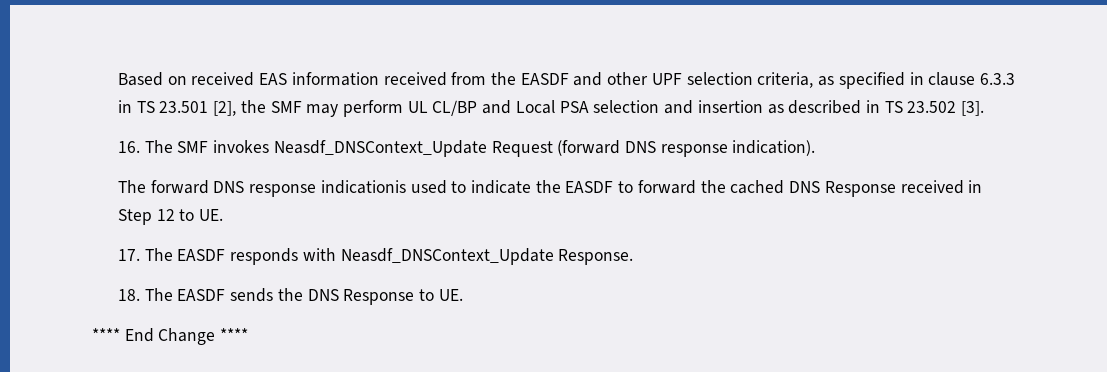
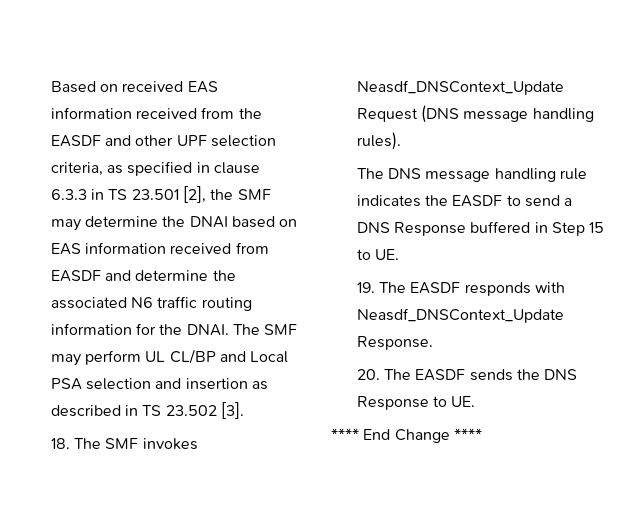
- Based on received EAS information received from the EASDF and other UPF selection criteria, as specified in clause 6.3.3 in TS 23.501 [2], the SMF may perform UL CL/BP and Local PSA selection and insertion as described in TS 23.502 [3].
+ Based on received EAS information received from the EASDF and other UPF selection criteria, as specified in clause 6.3.3 in TS 23.501 [2], the SMF may determine the DNAI based on EAS information received from EASDF and determine the associated N6 traffic routing information for the DNAI. The SMF may perform UL CL/BP and Local PSA selection and insertion as described in TS 23.502 [3].
- 16. The SMF invokes Neasdf_DNSContext_Update Request (forward DNS response indication).
- The forward DNS response indicationis used to indicate the EASDF to forward the cached DNS Response received in Step 12 to UE.
- 17. The EASDF responds with Neasdf_DNSContext_Update Response.
+ 18. The SMF invokes Neasdf_DNSContext_Update Request (DNS message handling rules).
+ The DNS message handling rule indicates the EASDF to send a DNS Response buffered in Step 15 to UE.
+ 19. The EASDF responds with Neasdf_DNSContext_Update Response.
- 18. The EASDF sends the DNS Response to UE.
+ 20. The EASDF sends the DNS Response to UE.

